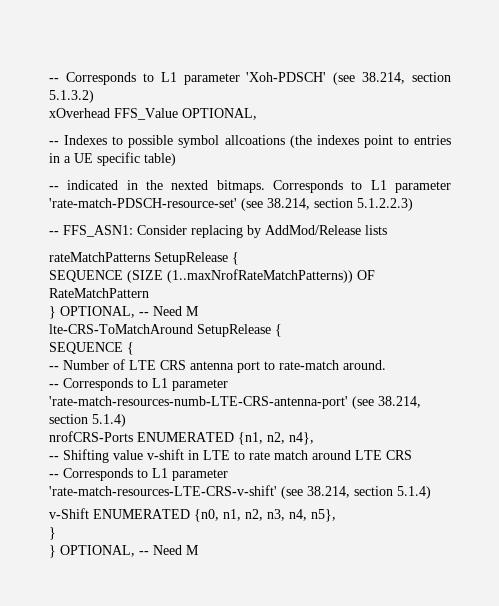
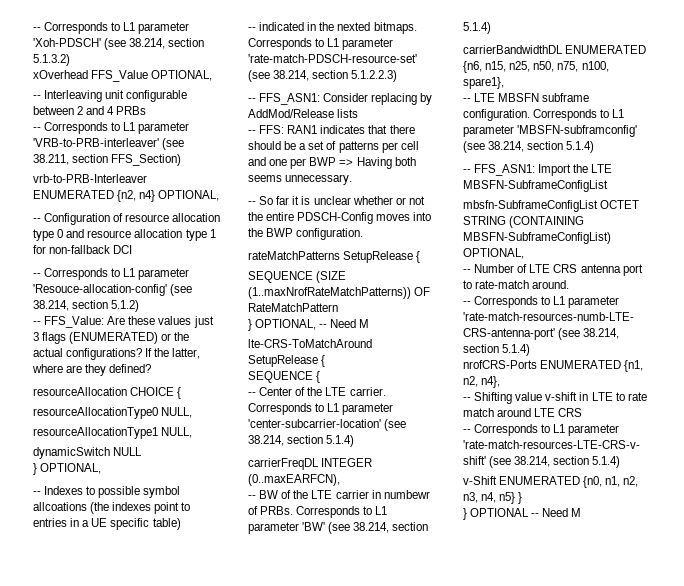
+ -- Interleaving unit configurable between 2 and 4 PRBs
+ -- Corresponds to L1 parameter 'VRB-to-PRB-interleaver' (see 38.211, section FFS_Section)
+ vrb-to-PRB-Interleaver ENUMERATED {n2, n4} OPTIONAL,
+ -- Configuration of resource allocation type 0 and resource allocation type 1 for non-fallback DCI
+ -- Corresponds to L1 parameter 'Resouce-allocation-config' (see 38.214, section 5.1.2)
+ -- FFS_Value: Are these values just 3 flags (ENUMERATED) or the actual configurations? If the latter, where are they defined?
+ resourceAllocation CHOICE {
+ resourceAllocationType0 NULL,
+ resourceAllocationType1 NULL,
+ dynamicSwitch NULL
+ } OPTIONAL,
+ -- FFS: RAN1 indicates that there should be a set of patterns per cell and one per BWP => Having both seems unnecessary.
+ -- So far it is unclear whether or not the entire PDSCH-Config moves into the BWP configuration.
+ -- Center of the LTE carrier. Corresponds to L1 parameter 'center-subcarrier-location' (see 38.214, section 5.1.4)
+ carrierFreqDL INTEGER (0..maxEARFCN),
+ -- BW of the LTE carrier in numbewr of PRBs. Corresponds to L1 parameter 'BW' (see 38.214, section 5.1.4)
+ carrierBandwidthDL ENUMERATED {n6, n15, n25, n50, n75, n100, spare1},
+ -- LTE MBSFN subframe configuration. Corresponds to L1 parameter 'MBSFN-subframconfig' (see 38.214, section 5.1.4)
+ -- FFS_ASN1: Import the LTE MBSFN-SubframeConfigList
+ mbsfn-SubframeConfigList OCTET STRING (CONTAINING MBSFN-SubframeConfigList) OPTIONAL,
- v-Shift ENUMERATED {n0, n1, n2, n3, n4, n5},
- }
- } OPTIONAL, -- Need M
+ v-Shift ENUMERATED {n0, n1, n2, n3, n4, n5} }
+ } OPTIONAL -- Need M

